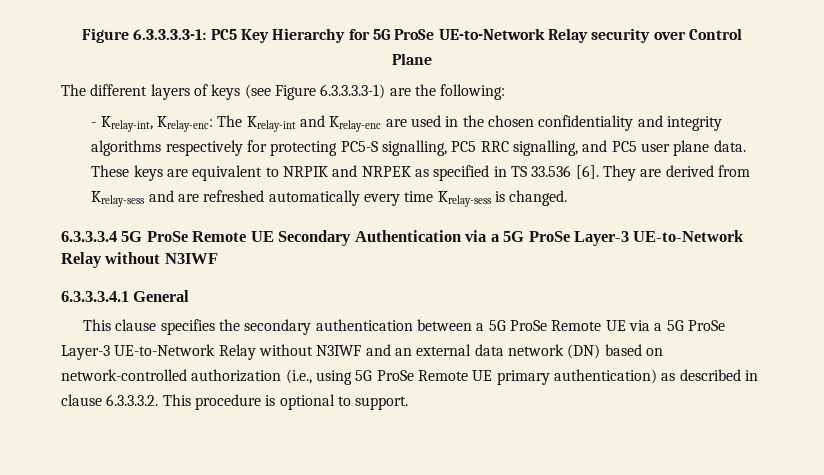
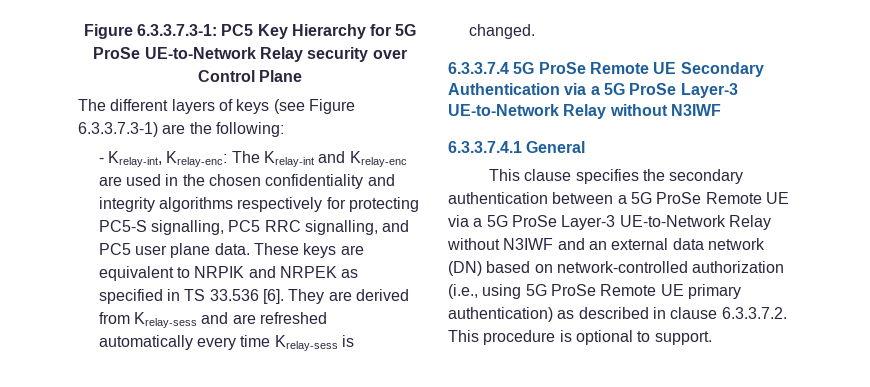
- Figure 6.3.3.3.3-1: PC5 Key Hierarchy for 5G ProSe UE-to-Network Relay security over Control Plane
+ Figure 6.3.3.7.3-1: PC5 Key Hierarchy for 5G ProSe UE-to-Network Relay security over Control Plane
- The different layers of keys (see Figure 6.3.3.3.3-1) are the following:
+ The different layers of keys (see Figure 6.3.3.7.3-1) are the following:
- 6.3.3.3.4 5G ProSe Remote UE Secondary Authentication via a 5G ProSe Layer-3 UE-to-Network Relay without N3IWF
+ 6.3.3.7.4 5G ProSe Remote UE Secondary Authentication via a 5G ProSe Layer-3 UE-to-Network Relay without N3IWF
- 6.3.3.3.4.1 General
+ 6.3.3.7.4.1 General
- This clause specifies the secondary authentication between a 5G ProSe Remote UE via a 5G ProSe Layer-3 UE-to-Network Relay without N3IWF and an external data network (DN) based on network-controlled authorization (i.e., using 5G ProSe Remote UE primary authentication) as described in clause 6.3.3.3.2. This procedure is optional to support.
+ This clause specifies the secondary authentication between a 5G ProSe Remote UE via a 5G ProSe Layer-3 UE-to-Network Relay without N3IWF and an external data network (DN) based on network-controlled authorization (i.e., using 5G ProSe Remote UE primary authentication) as described in clause 6.3.3.7.2. This procedure is optional to support.

